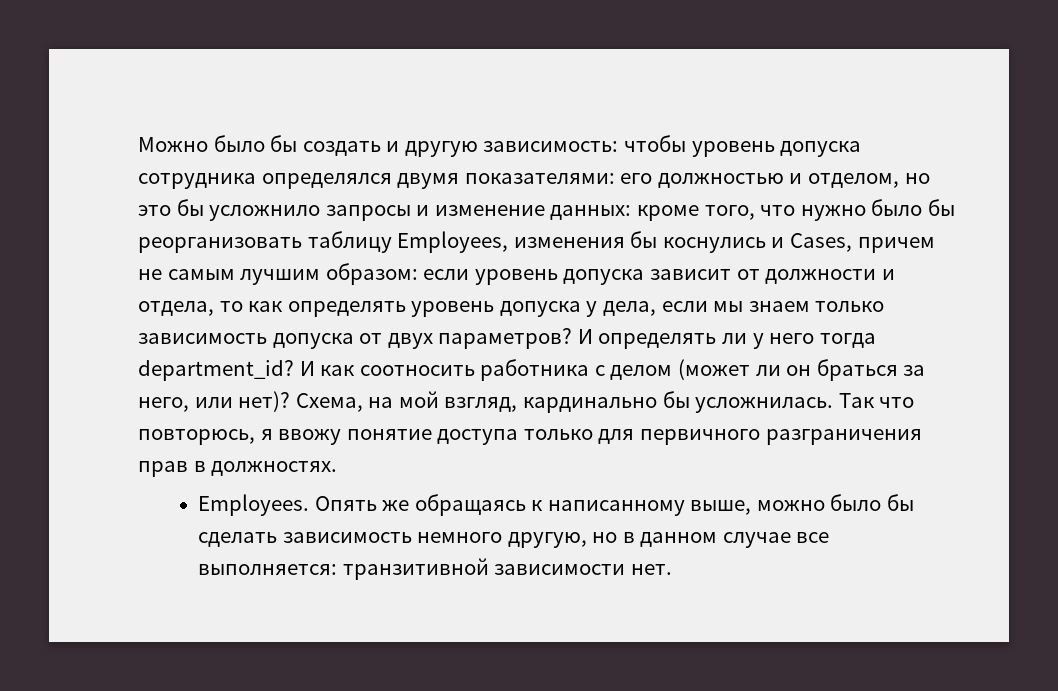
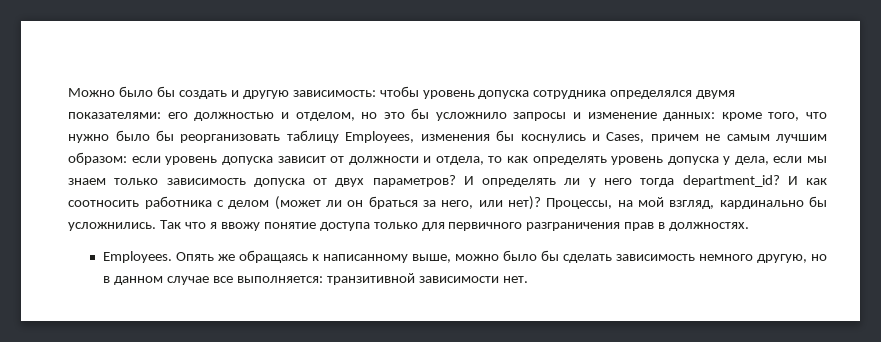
- Схема, на мой взгляд, кардинально бы усложнилась.
+ Процессы, на мой взгляд, кардинально бы усложнились.
- Так что повторюсь, я ввожу понятие доступа только для первичного разграничения прав в должностях.
+ Так что я ввожу понятие доступа только для первичного разграничения прав в должностях.

